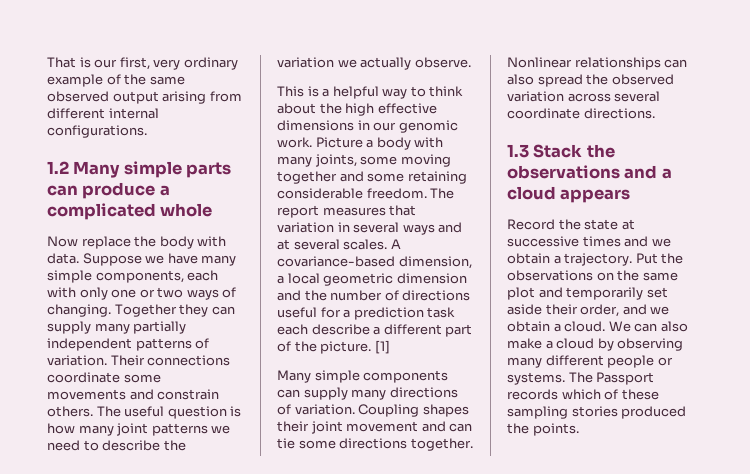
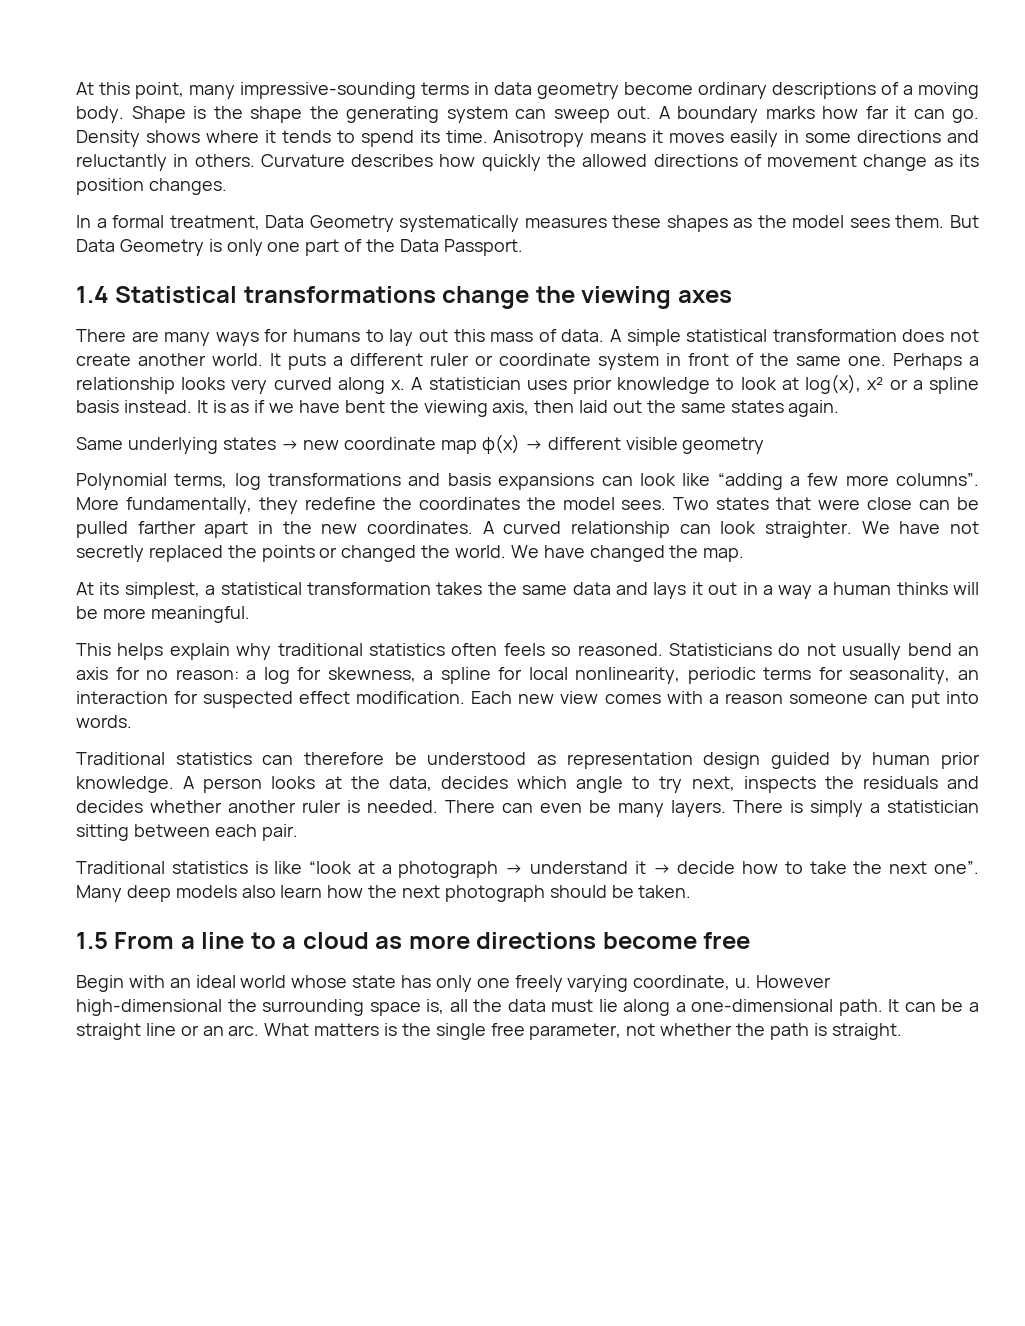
- That is our first, very ordinary example of the same observed output arising from different internal configurations.
- 1.2 Many simple parts can produce a complicated whole
- Now replace the body with data. Suppose we have many simple components, each with only one or two ways of changing. Together they can supply many partially independent patterns of variation. Their connections coordinate some movements and constrain others. The useful question is how many joint patterns we need to describe the variation we actually observe.
- This is a helpful way to think about the high effective dimensions in our genomic work. Picture a body with many joints, some moving together and some retaining considerable freedom. The report measures that variation in several ways and at several scales. A covariance-based dimension, a local geometric dimension and the number of directions useful for a prediction task each describe a different part of the picture. [1]
- Many simple components can supply many directions of variation. Coupling shapes their joint movement and can tie some directions together. Nonlinear relationships can also spread the observed variation across several coordinate directions.
- 1.3 Stack the observations and a cloud appears
- Record the state at successive times and we obtain a trajectory. Put the observations on the same plot and temporarily set aside their order, and we obtain a cloud. We can also make a cloud by observing many different people or systems. The Passport records which of these sampling stories produced the points.
+ At this point, many impressive-sounding terms in data geometry become ordinary descriptions of a moving body. Shape is the shape the generating system can sweep out. A boundary marks how far it can go. Density shows where it tends to spend its time. Anisotropy means it moves easily in some directions and reluctantly in others. Curvature describes how quickly the allowed directions of movement change as its position changes.
+ In a formal treatment, Data Geometry systematically measures these shapes as the model sees them. But Data Geometry is only one part of the Data Passport.
+ 1.4 Statistical transformations change the viewing axes
+ There are many ways for humans to lay out this mass of data. A simple statistical transformation does not create another world. It puts a different ruler or coordinate system in front of the same one. Perhaps a relationship looks very curved along x. A statistician uses prior knowledge to look at log(x), x² or a spline basis instead. It is as if we have bent the viewing axis, then laid out the same states again.
+ Same underlying states → new coordinate map φ(x) → different visible geometry
+ Polynomial terms, log transformations and basis expansions can look like “adding a few more columns”. More fundamentally, they redefine the coordinates the model sees. Two states that were close can be pulled farther apart in the new coordinates. A curved relationship can look straighter. We have not secretly replaced the points or changed the world. We have changed the map.
+ At its simplest, a statistical transformation takes the same data and lays it out in a way a human thinks will be more meaningful.
+ This helps explain why traditional statistics often feels so reasoned. Statisticians do not usually bend an axis for no reason: a log for skewness, a spline for local nonlinearity, periodic terms for seasonality, an interaction for suspected effect modification. Each new view comes with a reason someone can put into words.
+ Traditional statistics can therefore be understood as representation design guided by human prior knowledge. A person looks at the data, decides which angle to try next, inspects the residuals and decides whether another ruler is needed. There can even be many layers. There is simply a statistician sitting between each pair.
+ Traditional statistics is like “look at a photograph → understand it → decide how to take the next one”. Many deep models also learn how the next photograph should be taken.
+ 1.5 From a line to a cloud as more directions become free
+ Begin with an ideal world whose state has only one freely varying coordinate, u. However high-dimensional the surrounding space is, all the data must lie along a one-dimensional path. It can be a straight line or an arc. What matters is the single free parameter, not whether the path is straight.

